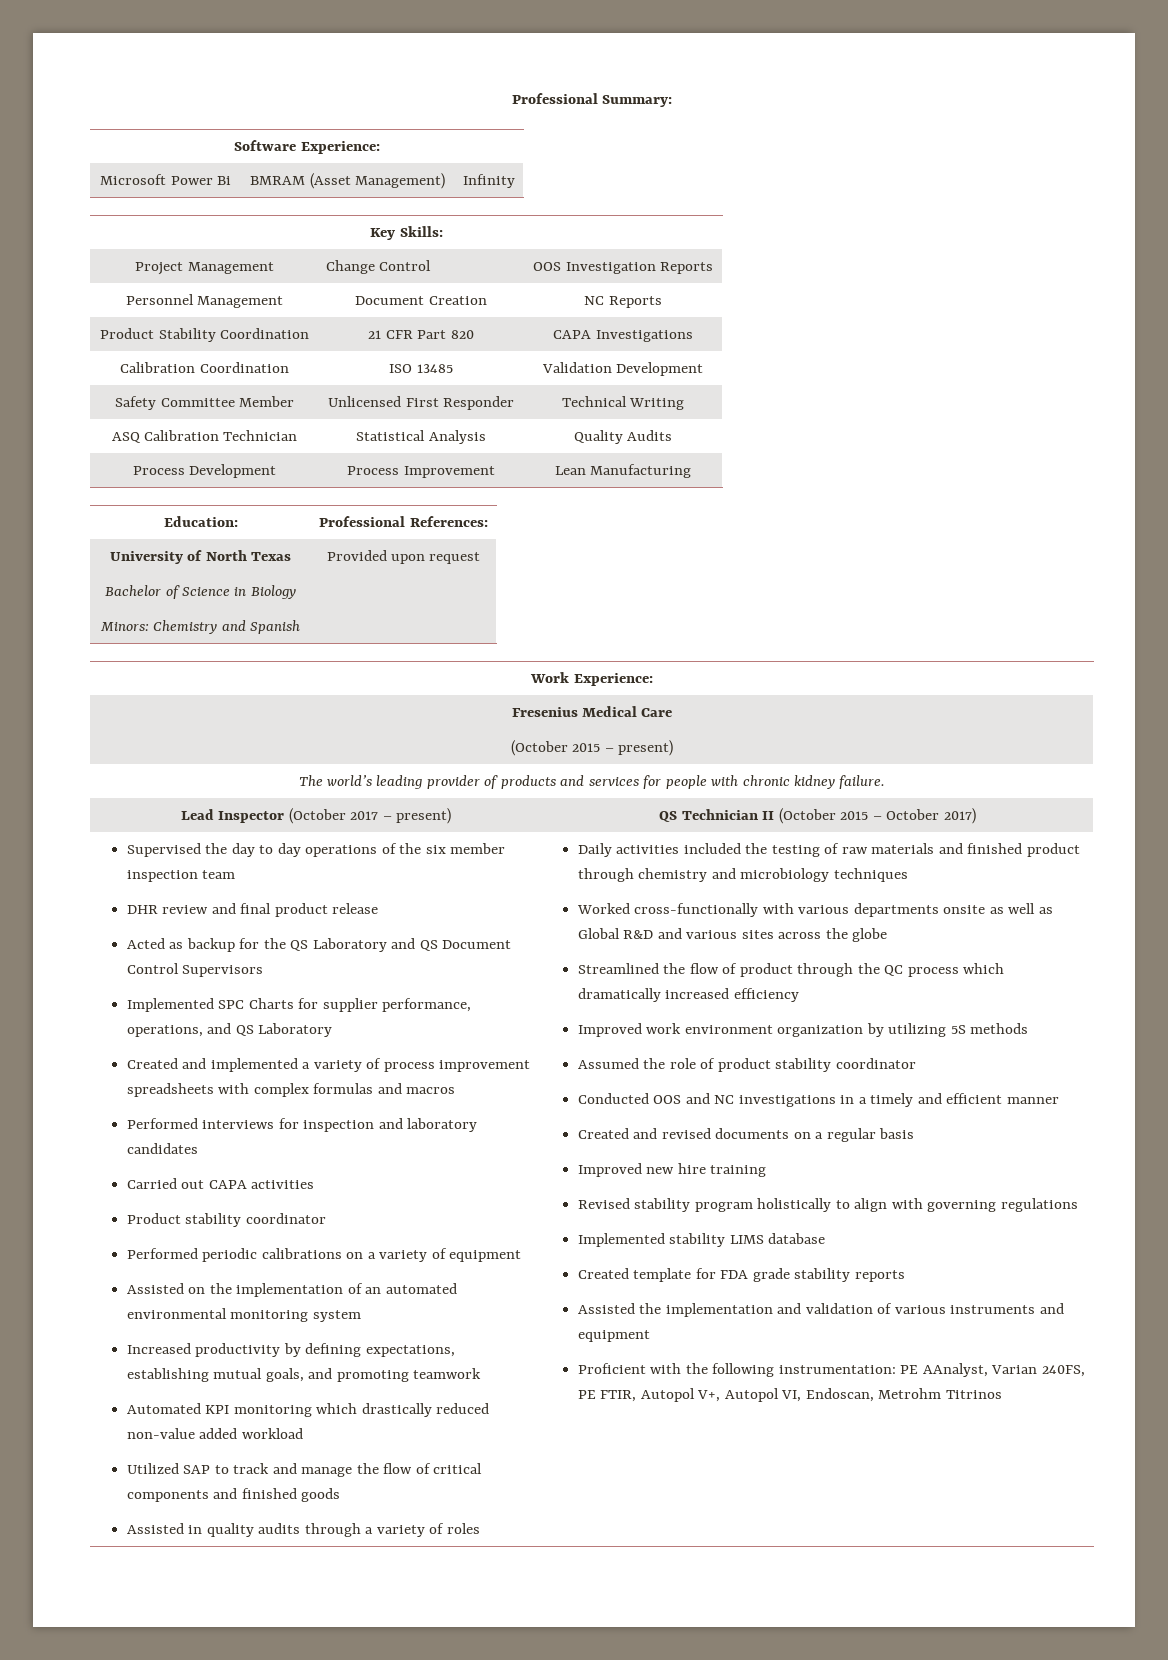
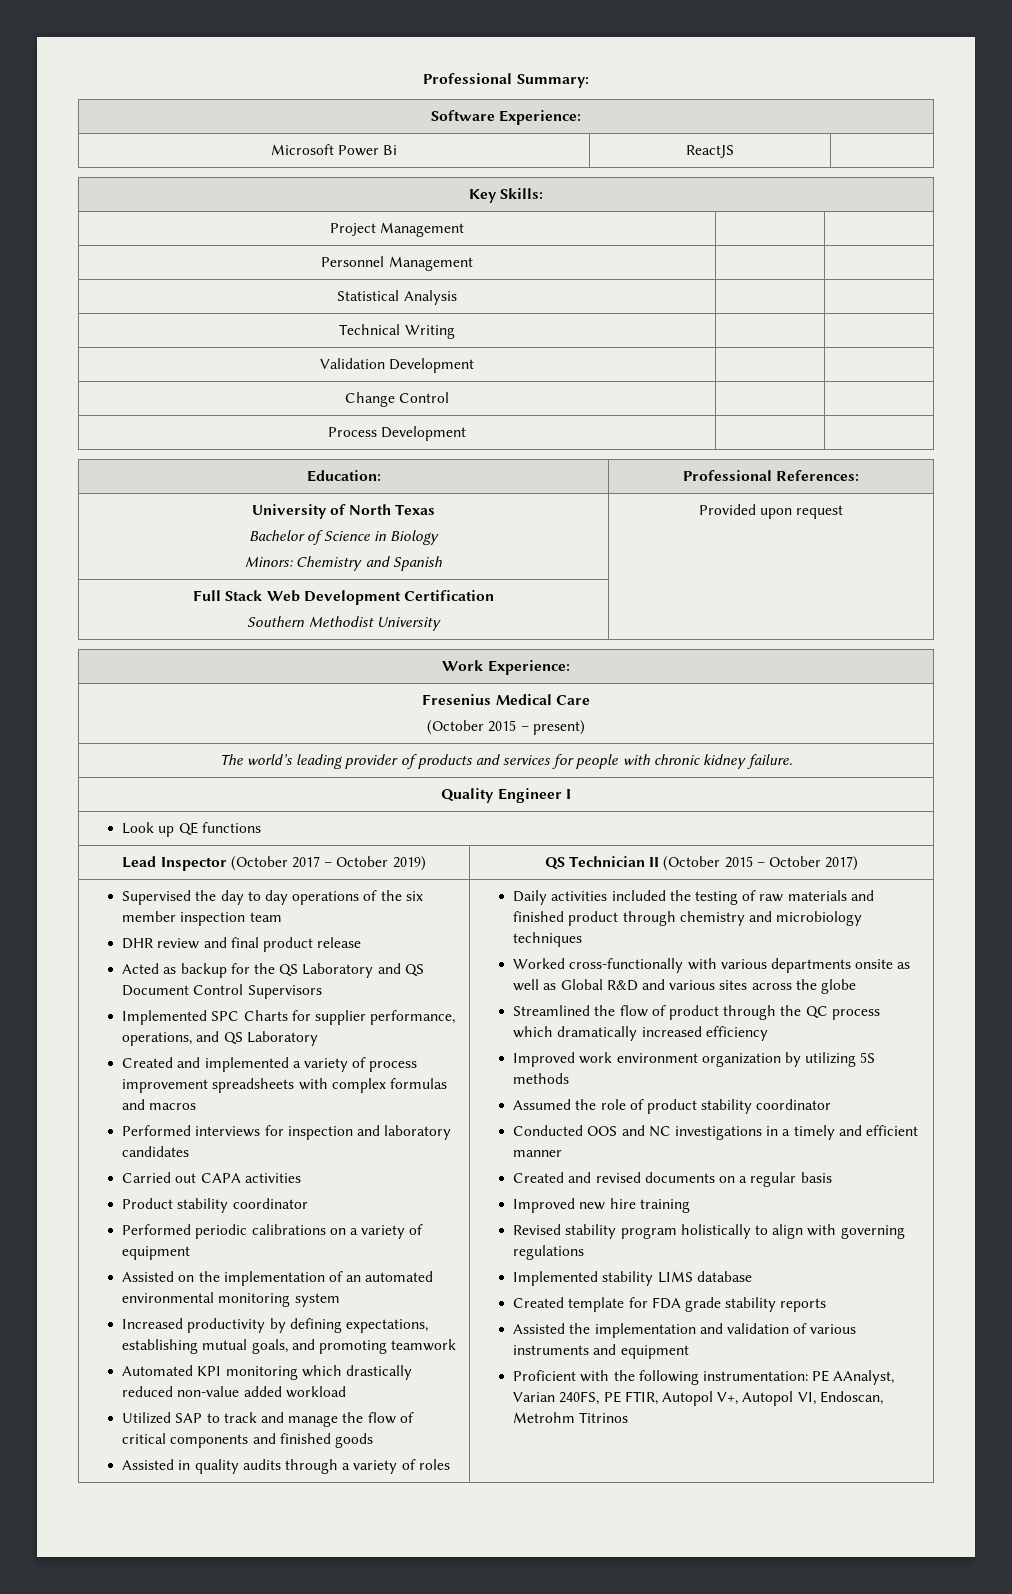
- Microsoft Power Bi | BMRAM (Asset Management) | Infinity
+ Microsoft Power Bi | ReactJS |
- Project Management | Change Control | OOS Investigation Reports
- Personnel Management | Document Creation | NC Reports
- Product Stability Coordination | 21 CFR Part 820 | CAPA Investigations
- Calibration Coordination | ISO 13485 | Validation Development
- Safety Committee Member | Unlicensed First Responder | Technical Writing
- ASQ Calibration Technician | Statistical Analysis | Quality Audits
- Process Development | Process Improvement | Lean Manufacturing
+ Project Management | |
+ Personnel Management | |
+ Statistical Analysis | |
+ Technical Writing | |
+ Validation Development | |
+ Change Control | |
+ Process Development | |
+ Full Stack Web Development Certification
+ Southern Methodist University |
+ Quality Engineer I
+ Look up QE functions
- Lead Inspector (October 2017 – present) | QS Technician II (October 2015 – October 2017)
+ Lead Inspector (October 2017 – October 2019) | QS Technician II (October 2015 – October 2017)

